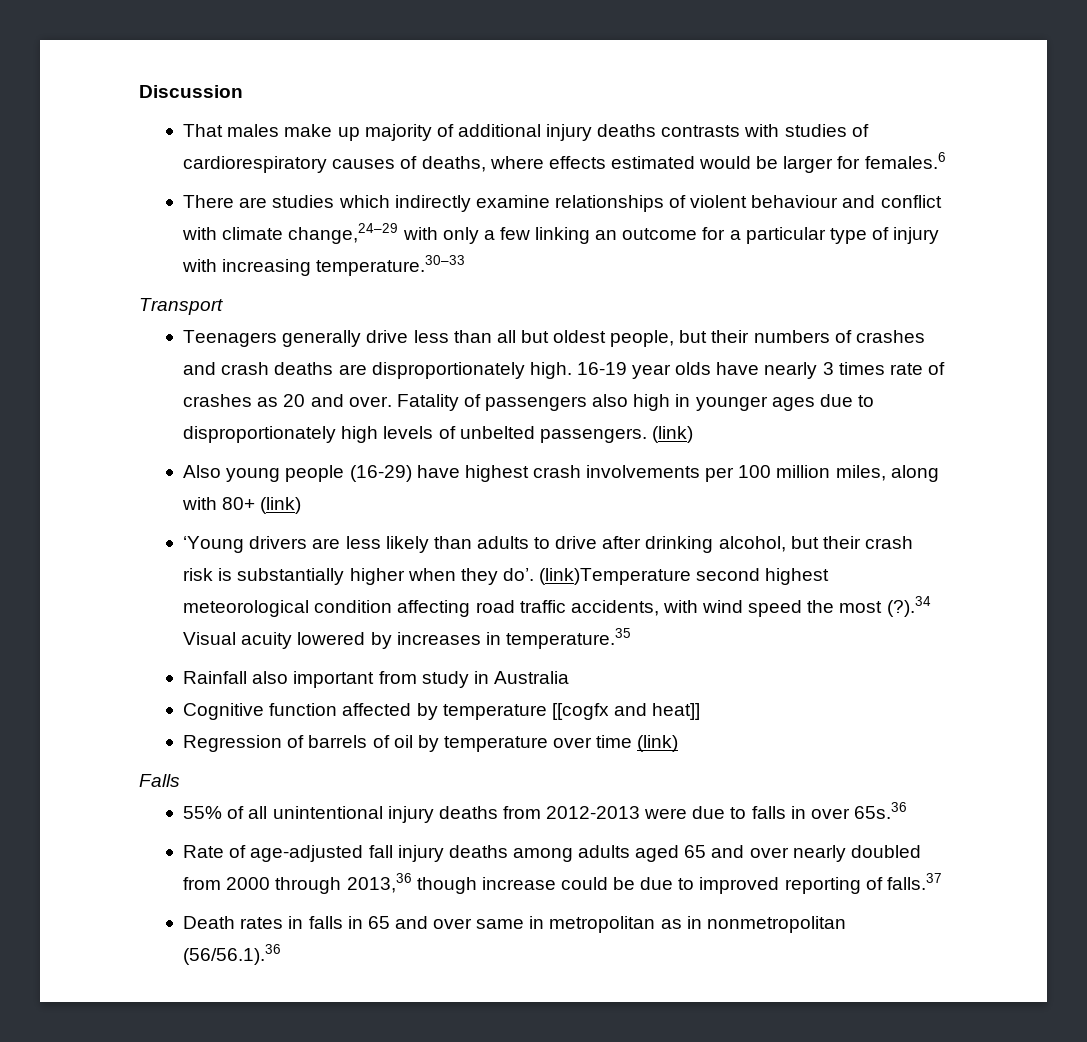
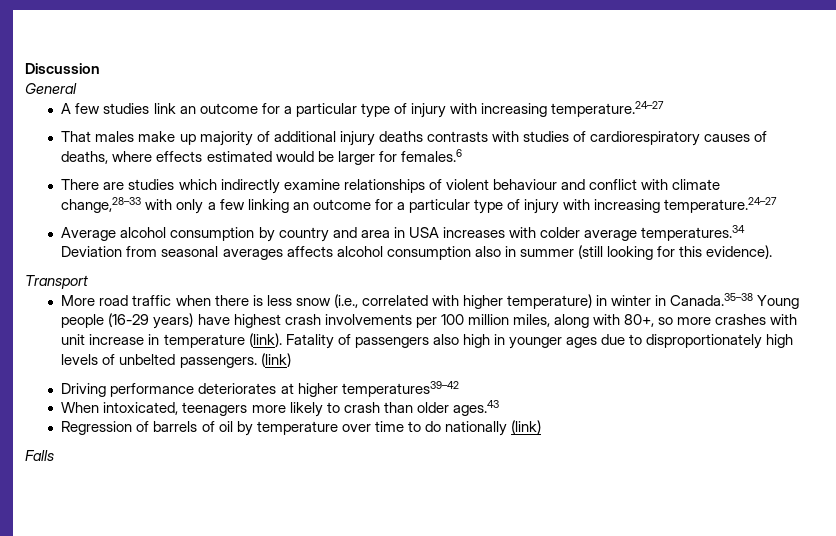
+ General
+ A few studies link an outcome for a particular type of injury with increasing temperature.24–27
- There are studies which indirectly examine relationships of violent behaviour and conflict with climate change,24–29 with only a few linking an outcome for a particular type of injury with increasing temperature.30–33
+ There are studies which indirectly examine relationships of violent behaviour and conflict with climate change,28–33 with only a few linking an outcome for a particular type of injury with increasing temperature.24–27
+ Average alcohol consumption by country and area in USA increases with colder average temperatures.34 Deviation from seasonal averages affects alcohol consumption also in summer (still looking for this evidence).
  Transport
- Teenagers generally drive less than all but oldest people, but their numbers of crashes and crash deaths are disproportionately high. 16-19 year olds have nearly 3 times rate of crashes as 20 and over.
+ More road traffic when there is less snow (i.e., correlated with higher temperature) in winter in Canada.35–38 Young people (16-29 years) have highest crash involvements per 100 million miles, along with 80+, so more crashes with unit increase in temperature (link).
- Also young people (16-29) have highest crash involvements per 100 million miles, along with 80+ (link)
- ‘Young drivers are less likely than adults to drive after drinking alcohol, but their crash risk is substantially higher when they do’. (link)Temperature second highest meteorological condition affecting road traffic accidents, with wind speed the most (?).34 Visual acuity lowered by increases in temperature.35
- Rainfall also important from study in Australia
- Cognitive function affected by temperature [[cogfx and heat]]
+ Driving performance deteriorates at higher temperatures39–42
+ When intoxicated, teenagers more likely to crash than older ages.43
- Regression of barrels of oil by temperature over time (link)
+ Regression of barrels of oil by temperature over time to do nationally (link)
- 55% of all unintentional injury deaths from 2012-2013 were due to falls in over 65s.36
- Rate of age-adjusted fall injury deaths among adults aged 65 and over nearly doubled from 2000 through 2013,36 though increase could be due to improved reporting of falls.37
- Death rates in falls in 65 and over same in metropolitan as in nonmetropolitan (56/56.1).36

